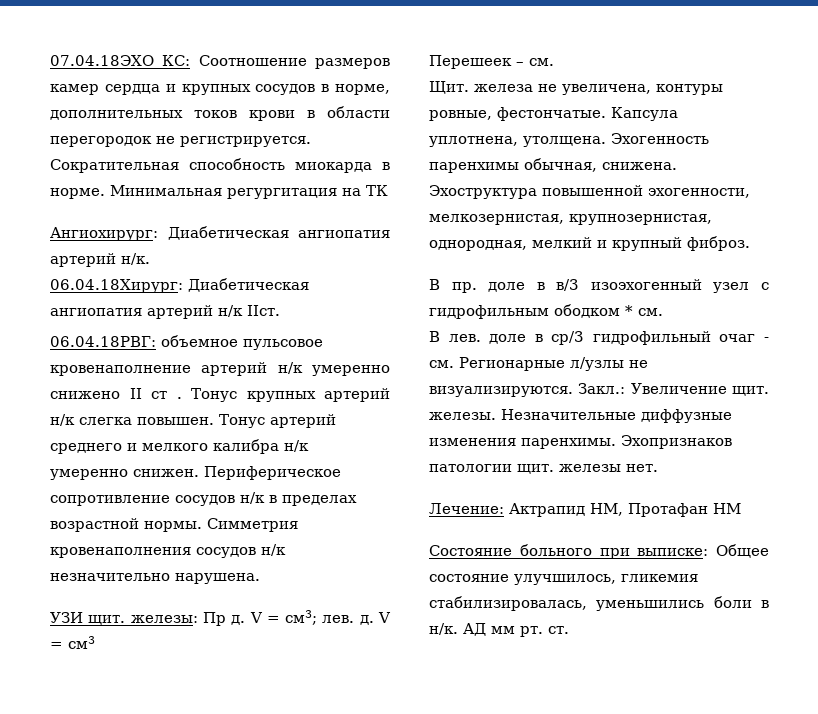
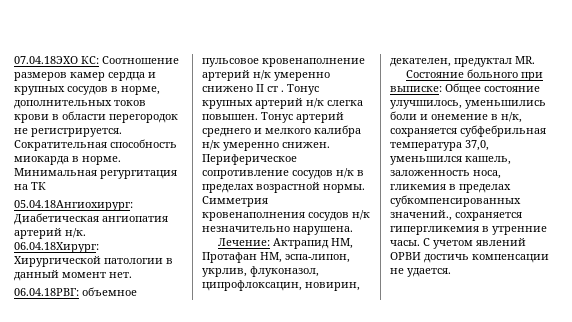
- Ангиохирург: Диабетическая ангиопатия артерий н/к.
+ 05.04.18Ангиохирург: Диабетическая ангиопатия артерий н/к.
- 06.04.18Хирург: Диабетическая ангиопатия артерий н/к IIcт.
+ 06.04.18Хирург: Хирургической патологии в данный момент нет.
- УЗИ щит. железы: Пр д. V = см3; лев. д. V = см3
- Перешеек – см.
- Щит. железа не увеличена, контуры ровные, фестончатые. Капсула уплотнена, утолщена. Эхогенность паренхимы обычная, снижена. Эхоструктура повышенной эхогенности, мелкозернистая, крупнозернистая, однородная, мелкий и крупный фиброз.
- В пр. доле в в/3 изоэхогенный узел с гидрофильным ободком * см.
- В лев. доле в ср/3 гидрофильный очаг - см. Регионарные л/узлы не визуализируются. Закл.: Увеличение щит. железы. Незначительные диффузные изменения паренхимы. Эхопризнаков патологии щит. железы нет.
- Лечение: Актрапид НМ, Протафан НМ
+ Лечение: Актрапид НМ, Протафан НМ, эспа-липон, укрлив, флуконазол, ципрофлоксацин, новирин, декателен, предуктал MR.
- Состояние больного при выписке: Общее состояние улучшилось, гликемия стабилизировалась, уменьшились боли в н/к. АД мм рт. ст.
+ Состояние больного при выписке: Общее состояние улучшилось, уменьшились боли и онемение в н/к, сохраняется субфебрильная температура 37,0, уменьшился кашель, заложенность носа, гликемия в пределах субкомпенсированных значений., сохраняется гипергликемия в утренние часы. С учетом явлений ОРВИ достичь компенсации не удается.

